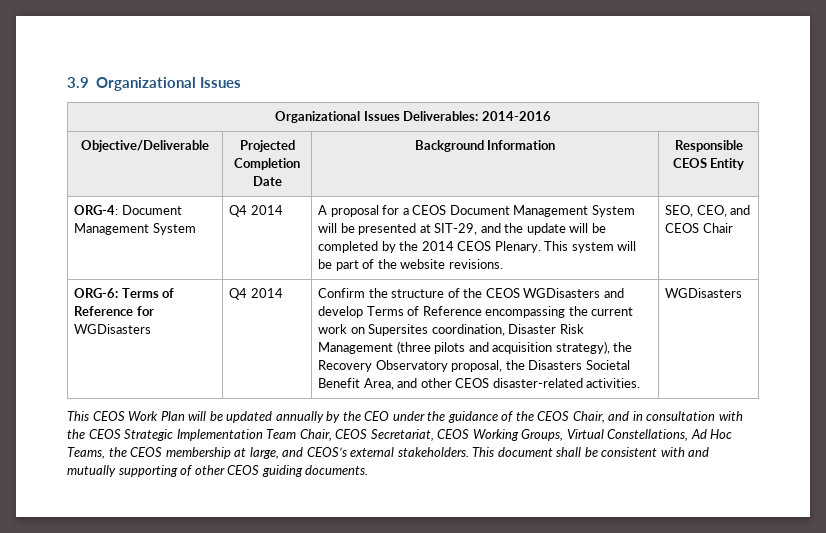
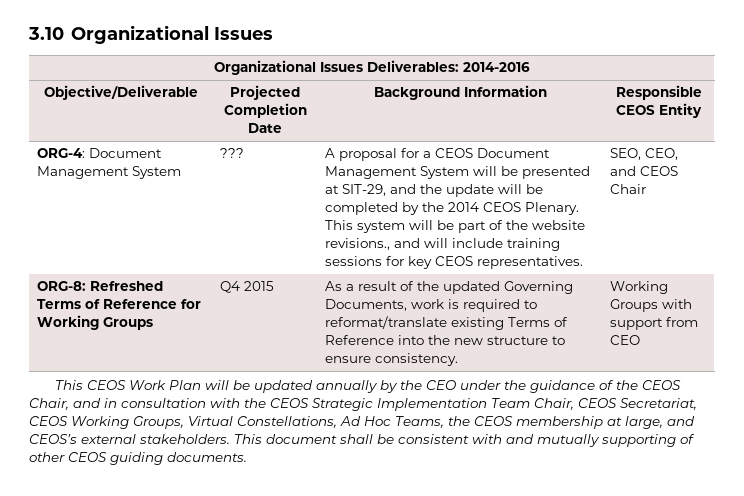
- 3.9 Organizational Issues
+ 3.10 Organizational Issues
- ORG-4: Document Management System | Q4 2014
+ ORG-4: Document Management System | ???
- This system will be part of the website revisions.
+ This system will be part of the website revisions., and will include training sessions for key CEOS representatives.
- ORG-6: Terms of Reference for WGDisasters | Q4 2014 | Confirm the structure of the CEOS WGDisasters and develop Terms of Reference encompassing the current work on Supersites coordination, Disaster Risk Management (three pilots and acquisition strategy), the Recovery Observatory proposal, the Disasters Societal Benefit Area, and other CEOS disaster-related activities. | WGDisasters
+ ORG-8: Refreshed Terms of Reference for Working Groups | Q4 2015 | As a result of the updated Governing Documents, work is required to reformat/translate existing Terms of Reference into the new structure to ensure consistency. | Working Groups with support from CEO

